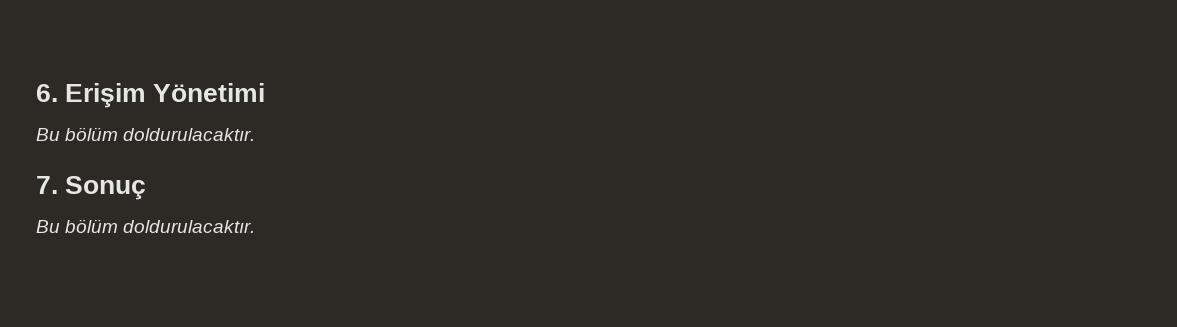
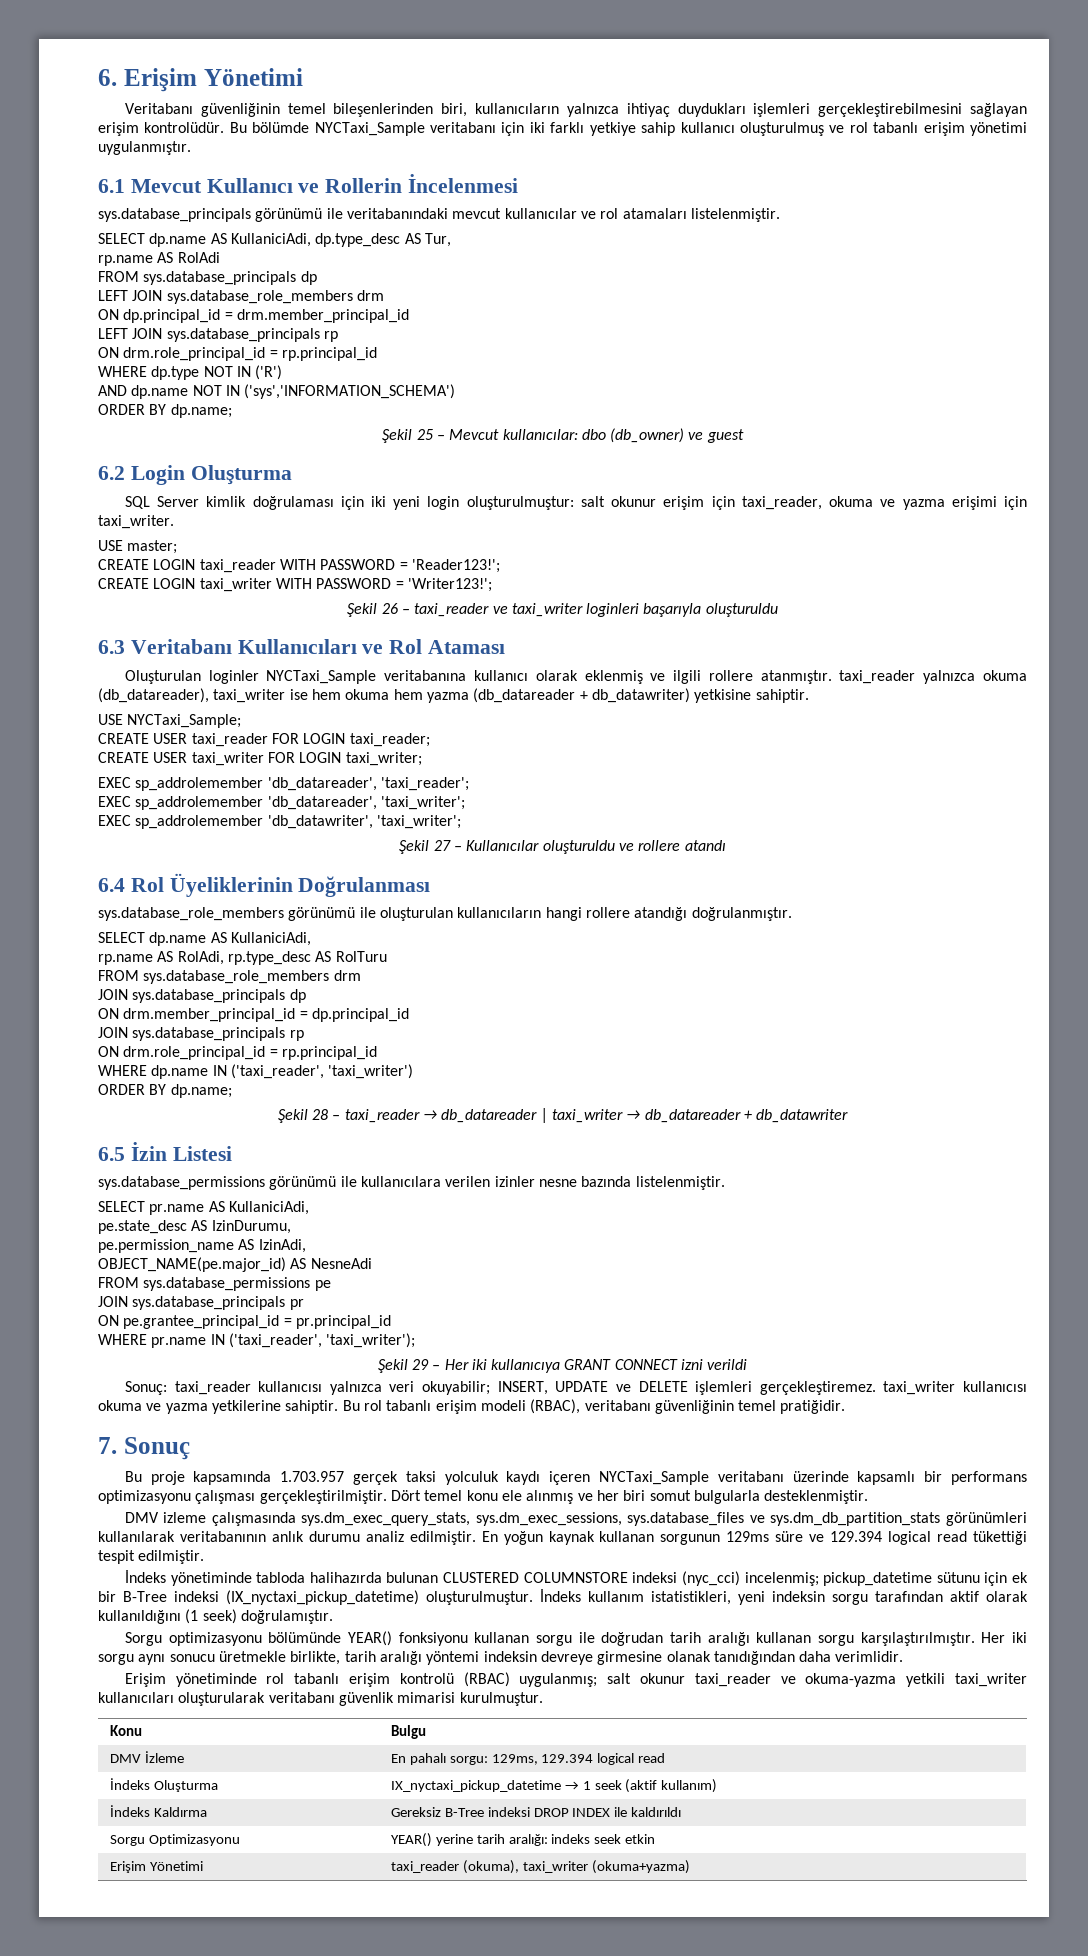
  6. Erişim Yönetimi
- Bu bölüm doldurulacaktır.
+ Veritabanı güvenliğinin temel bileşenlerinden biri, kullanıcıların yalnızca ihtiyaç duydukları işlemleri gerçekleştirebilmesini sağlayan erişim kontrolüdür. Bu bölümde NYCTaxi_Sample veritabanı için iki farklı yetkiye sahip kullanıcı oluşturulmuş ve rol tabanlı erişim yönetimi uygulanmıştır.
+ 6.1 Mevcut Kullanıcı ve Rollerin İncelenmesi
+ sys.database_principals görünümü ile veritabanındaki mevcut kullanıcılar ve rol atamaları listelenmiştir.
+ SELECT dp.name AS KullaniciAdi, dp.type_desc AS Tur,
+ rp.name AS RolAdi
+ FROM sys.database_principals dp
+ LEFT JOIN sys.database_role_members drm
+ ON dp.principal_id = drm.member_principal_id
+ LEFT JOIN sys.database_principals rp
+ ON drm.role_principal_id = rp.principal_id
+ WHERE dp.type NOT IN ('R')
+ AND dp.name NOT IN ('sys','INFORMATION_SCHEMA')
+ ORDER BY dp.name;
+ Şekil 25 – Mevcut kullanıcılar: dbo (db_owner) ve guest
+ 6.2 Login Oluşturma
+ SQL Server kimlik doğrulaması için iki yeni login oluşturulmuştur: salt okunur erişim için taxi_reader, okuma ve yazma erişimi için taxi_writer.
+ USE master;
+ CREATE LOGIN taxi_reader WITH PASSWORD = 'Reader123!';
+ CREATE LOGIN taxi_writer WITH PASSWORD = 'Writer123!';
+ Şekil 26 – taxi_reader ve taxi_writer loginleri başarıyla oluşturuldu
+ 6.3 Veritabanı Kullanıcıları ve Rol Ataması
+ Oluşturulan loginler NYCTaxi_Sample veritabanına kullanıcı olarak eklenmiş ve ilgili rollere atanmıştır. taxi_reader yalnızca okuma (db_datareader), taxi_writer ise hem okuma hem yazma (db_datareader + db_datawriter) yetkisine sahiptir.
+ USE NYCTaxi_Sample;
+ CREATE USER taxi_reader FOR LOGIN taxi_reader;
+ CREATE USER taxi_writer FOR LOGIN taxi_writer;
+ EXEC sp_addrolemember 'db_datareader', 'taxi_reader';
+ EXEC sp_addrolemember 'db_datareader', 'taxi_writer';
+ EXEC sp_addrolemember 'db_datawriter', 'taxi_writer';
+ Şekil 27 – Kullanıcılar oluşturuldu ve rollere atandı
+ 6.4 Rol Üyeliklerinin Doğrulanması
+ sys.database_role_members görünümü ile oluşturulan kullanıcıların hangi rollere atandığı doğrulanmıştır.
+ SELECT dp.name AS KullaniciAdi,
+ rp.name AS RolAdi, rp.type_desc AS RolTuru
+ FROM sys.database_role_members drm
+ JOIN sys.database_principals dp
+ ON drm.member_principal_id = dp.principal_id
+ JOIN sys.database_principals rp
+ ON drm.role_principal_id = rp.principal_id
+ WHERE dp.name IN ('taxi_reader', 'taxi_writer')
+ ORDER BY dp.name;
+ Şekil 28 – taxi_reader → db_datareader | taxi_writer → db_datareader + db_datawriter
+ 6.5 İzin Listesi
+ sys.database_permissions görünümü ile kullanıcılara verilen izinler nesne bazında listelenmiştir.
+ SELECT pr.name AS KullaniciAdi,
+ pe.state_desc AS IzinDurumu,
+ pe.permission_name AS IzinAdi,
+ OBJECT_NAME(pe.major_id) AS NesneAdi
+ FROM sys.database_permissions pe
+ JOIN sys.database_principals pr
+ ON pe.grantee_principal_id = pr.principal_id
+ WHERE pr.name IN ('taxi_reader', 'taxi_writer');
+ Şekil 29 – Her iki kullanıcıya GRANT CONNECT izni verildi
+ Sonuç: taxi_reader kullanıcısı yalnızca veri okuyabilir; INSERT, UPDATE ve DELETE işlemleri gerçekleştiremez. taxi_writer kullanıcısı okuma ve yazma yetkilerine sahiptir. Bu rol tabanlı erişim modeli (RBAC), veritabanı güvenliğinin temel pratiğidir.
  7. Sonuç
- Bu bölüm doldurulacaktır.
+ Bu proje kapsamında 1.703.957 gerçek taksi yolculuk kaydı içeren NYCTaxi_Sample veritabanı üzerinde kapsamlı bir performans optimizasyonu çalışması gerçekleştirilmiştir. Dört temel konu ele alınmış ve her biri somut bulgularla desteklenmiştir.
+ DMV izleme çalışmasında sys.dm_exec_query_stats, sys.dm_exec_sessions, sys.database_files ve sys.dm_db_partition_stats görünümleri kullanılarak veritabanının anlık durumu analiz edilmiştir. En yoğun kaynak kullanan sorgunun 129ms süre ve 129.394 logical read tükettiği tespit edilmiştir.
+ İndeks yönetiminde tabloda halihazırda bulunan CLUSTERED COLUMNSTORE indeksi (nyc_cci) incelenmiş; pickup_datetime sütunu için ek bir B-Tree indeksi (IX_nyctaxi_pickup_datetime) oluşturulmuştur. İndeks kullanım istatistikleri, yeni indeksin sorgu tarafından aktif olarak kullanıldığını (1 seek) doğrulamıştır.
+ Sorgu optimizasyonu bölümünde YEAR() fonksiyonu kullanan sorgu ile doğrudan tarih aralığı kullanan sorgu karşılaştırılmıştır. Her iki sorgu aynı sonucu üretmekle birlikte, tarih aralığı yöntemi indeksin devreye girmesine olanak tanıdığından daha verimlidir.
+ Erişim yönetiminde rol tabanlı erişim kontrolü (RBAC) uygulanmış; salt okunur taxi_reader ve okuma-yazma yetkili taxi_writer kullanıcıları oluşturularak veritabanı güvenlik mimarisi kurulmuştur.
+ Konu | Bulgu
+ DMV İzleme | En pahalı sorgu: 129ms, 129.394 logical read
+ İndeks Oluşturma | IX_nyctaxi_pickup_datetime → 1 seek (aktif kullanım)
+ İndeks Kaldırma | Gereksiz B-Tree indeksi DROP INDEX ile kaldırıldı
+ Sorgu Optimizasyonu | YEAR() yerine tarih aralığı: indeks seek etkin
+ Erişim Yönetimi | taxi_reader (okuma), taxi_writer (okuma+yazma)

